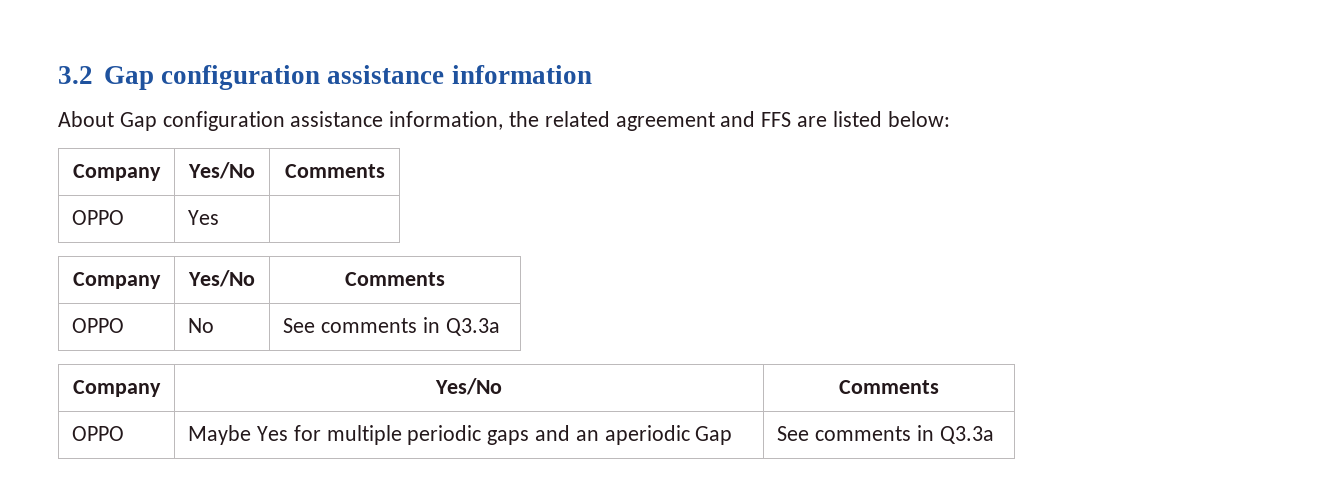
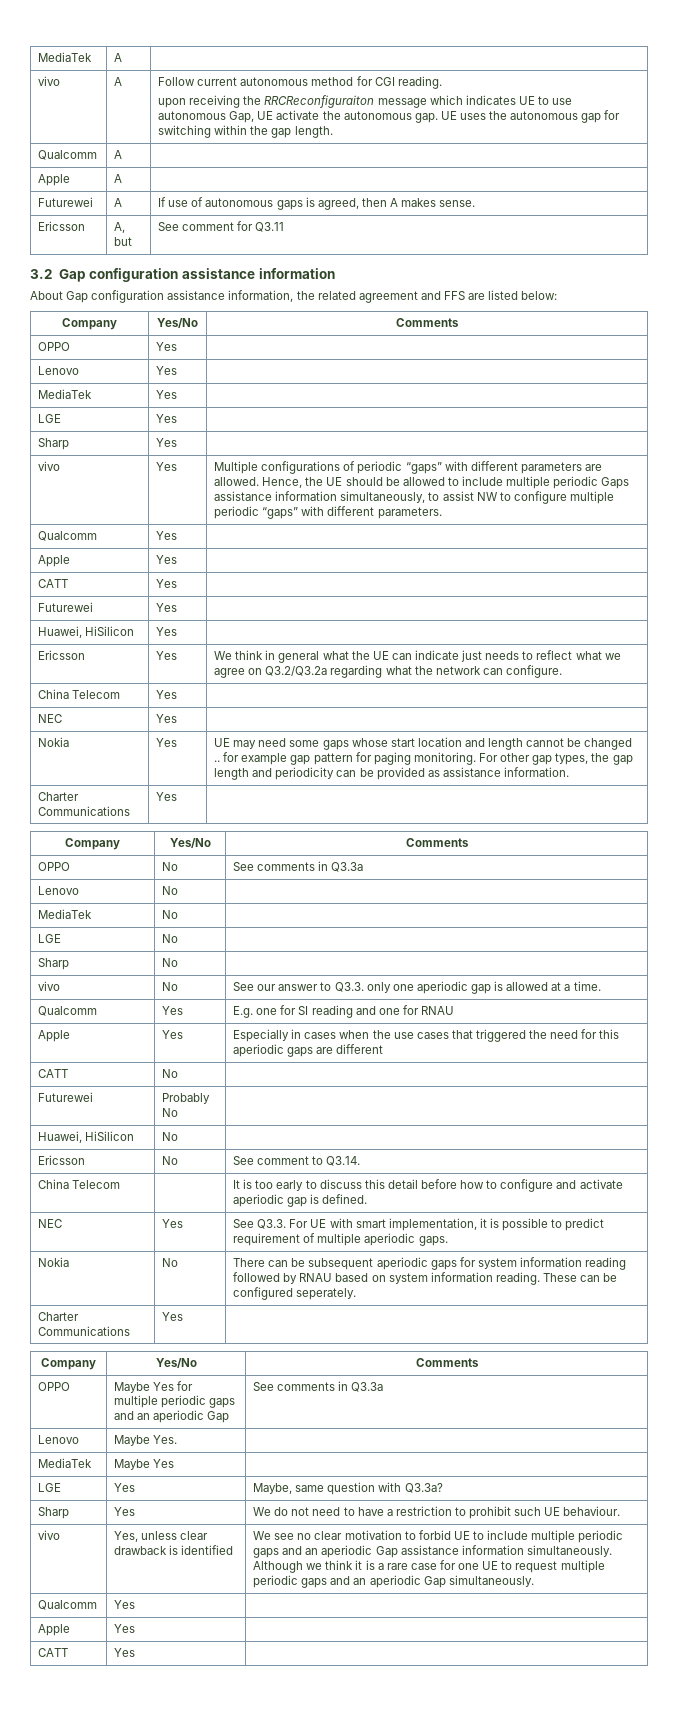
+ MediaTek | A |
+ vivo | A | Follow current autonomous method for CGI reading.
+ upon receiving the RRCReconfiguraiton message which indicates UE to use autonomous Gap, UE activate the autonomous gap. UE uses the autonomous gap for switching within the gap length.
+ Qualcomm | A |
+ Apple | A |
+ Futurewei | A | If use of autonomous gaps is agreed, then A makes sense.
+ Ericsson | A, but | See comment for Q3.11
+ Lenovo | Yes |
+ MediaTek | Yes |
+ LGE | Yes |
+ Sharp | Yes |
+ vivo | Yes | Multiple configurations of periodic “gaps” with different parameters are allowed. Hence, the UE should be allowed to include multiple periodic Gaps assistance information simultaneously, to assist NW to configure multiple periodic “gaps” with different parameters.
+ Qualcomm | Yes |
+ Apple | Yes |
+ CATT | Yes |
+ Futurewei | Yes |
+ Huawei, HiSilicon | Yes |
+ Ericsson | Yes | We think in general what the UE can indicate just needs to reflect what we agree on Q3.2/Q3.2a regarding what the network can configure.
+ China Telecom | Yes |
+ NEC | Yes |
+ Nokia | Yes | UE may need some gaps whose start location and length cannot be changed .. for example gap pattern for paging monitoring. For other gap types, the gap length and periodicity can be provided as assistance information.
+ Charter Communications | Yes |
+ Lenovo | No |
+ MediaTek | No |
+ LGE | No |
+ Sharp | No |
+ vivo | No | See our answer to Q3.3. only one aperiodic gap is allowed at a time.
+ Qualcomm | Yes | E.g. one for SI reading and one for RNAU
+ Apple | Yes | Especially in cases when the use cases that triggered the need for this aperiodic gaps are different
+ CATT | No |
+ Futurewei | Probably No |
+ Huawei, HiSilicon | No |
+ Ericsson | No | See comment to Q3.14.
+ China Telecom | | It is too early to discuss this detail before how to configure and activate aperiodic gap is defined.
+ NEC | Yes | See Q3.3. For UE with smart implementation, it is possible to predict requirement of multiple aperiodic gaps.
+ Nokia | No | There can be subsequent aperiodic gaps for system information reading followed by RNAU based on system information reading. These can be configured seperately.
+ Charter Communications | Yes |
+ Lenovo | Maybe Yes. |
+ MediaTek | Maybe Yes |
+ LGE | Yes | Maybe, same question with Q3.3a?
+ Sharp | Yes | We do not need to have a restriction to prohibit such UE behaviour.
+ vivo | Yes, unless clear drawback is identified | We see no clear motivation to forbid UE to include multiple periodic gaps and an aperiodic Gap assistance information simultaneously. Although we think it is a rare case for one UE to request multiple periodic gaps and an aperiodic Gap simultaneously.
+ Qualcomm | Yes |
+ Apple | Yes |
+ CATT | Yes |

